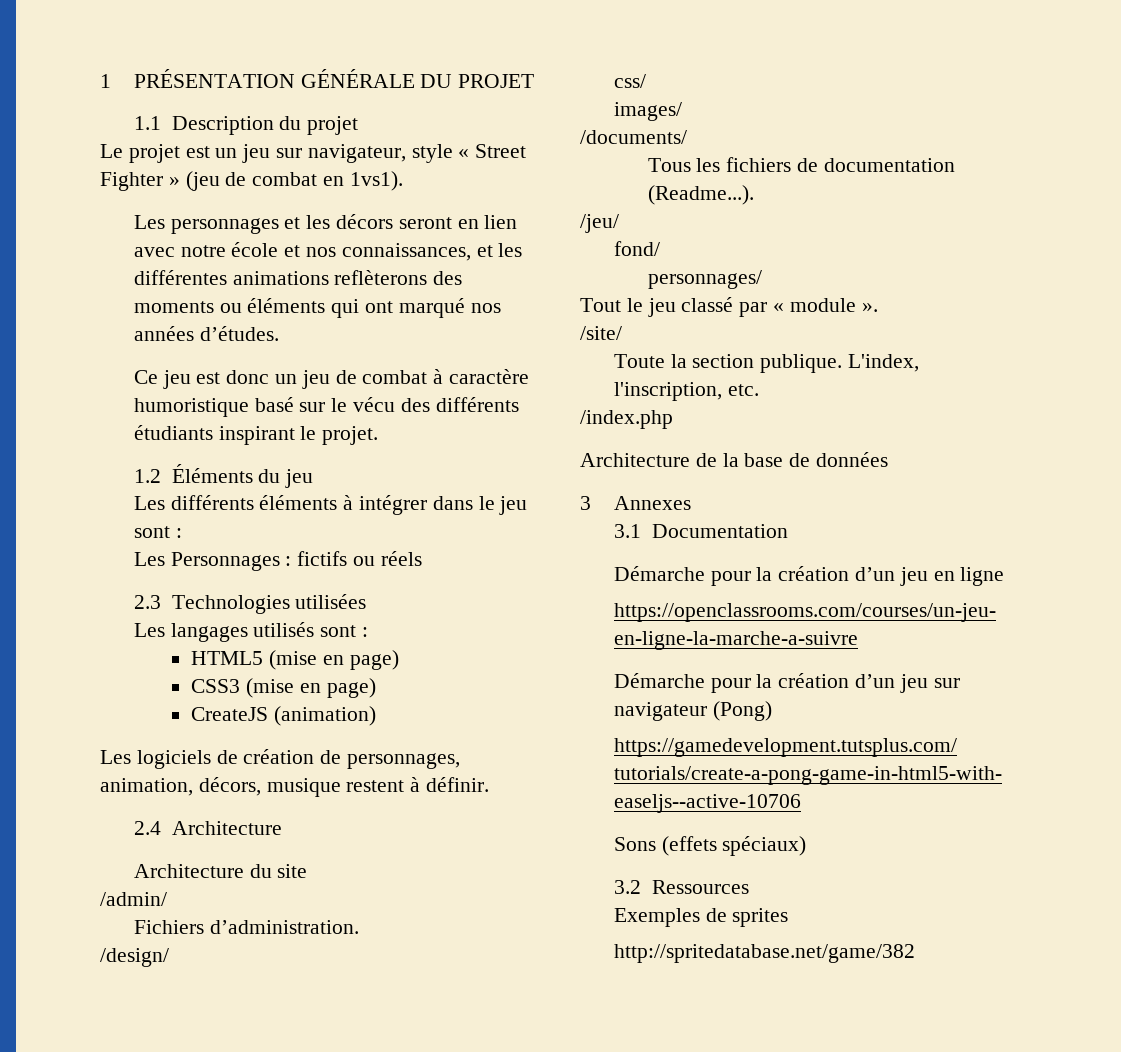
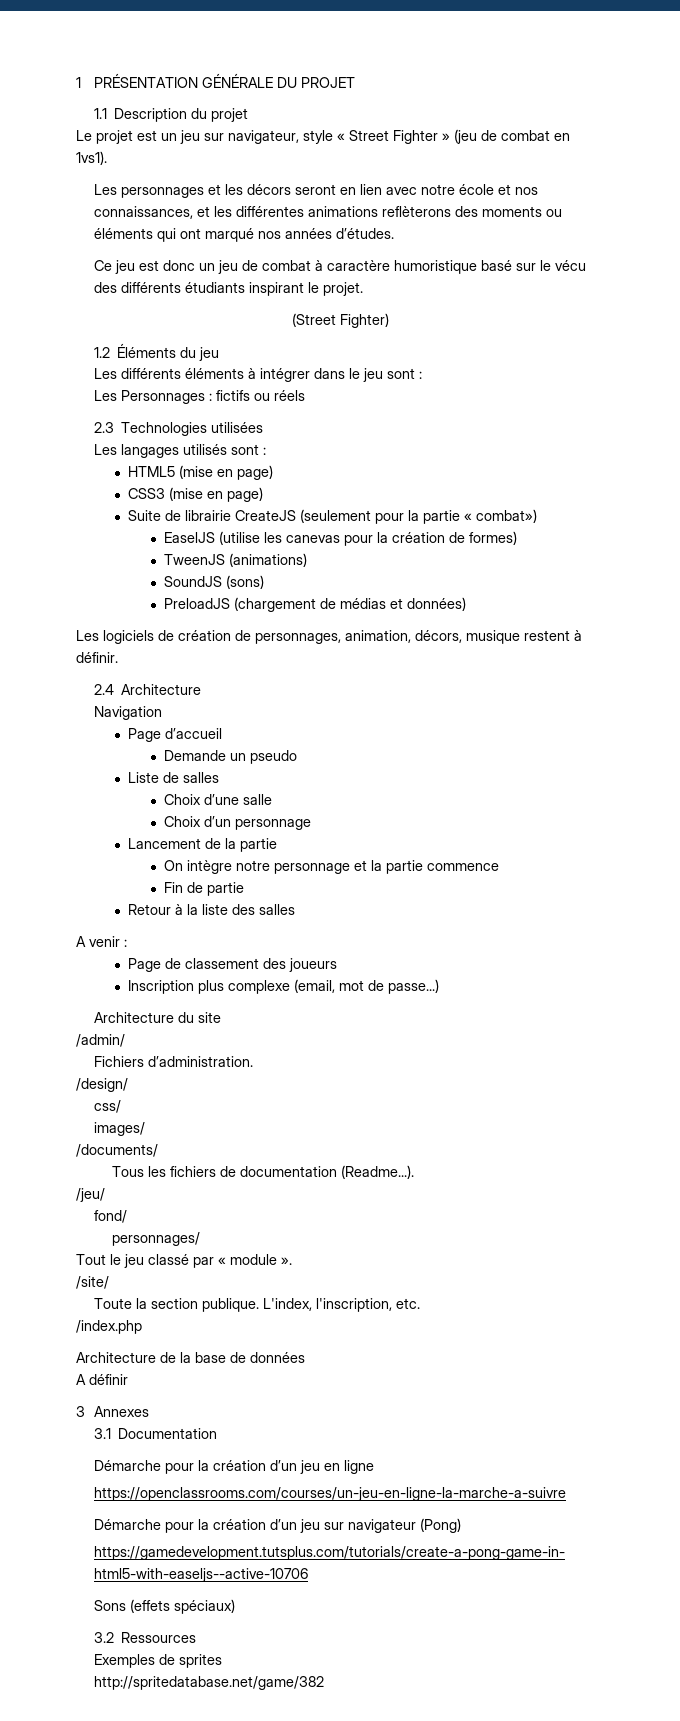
+ (Street Fighter)
- CreateJS (animation)
+ Suite de librairie CreateJS (seulement pour la partie « combat»)
+ EaselJS (utilise les canevas pour la création de formes)
+ TweenJS (animations)
+ SoundJS (sons)
+ PreloadJS (chargement de médias et données)
+ Navigation
+ Page d’accueil
+ Demande un pseudo
+ Liste de salles
+ Choix d’une salle
+ Choix d’un personnage
+ Lancement de la partie
+ On intègre notre personnage et la partie commence
+ Fin de partie
+ Retour à la liste des salles
+ A venir :
+ Page de classement des joueurs
+ Inscription plus complexe (email, mot de passe...)
+ A définir

